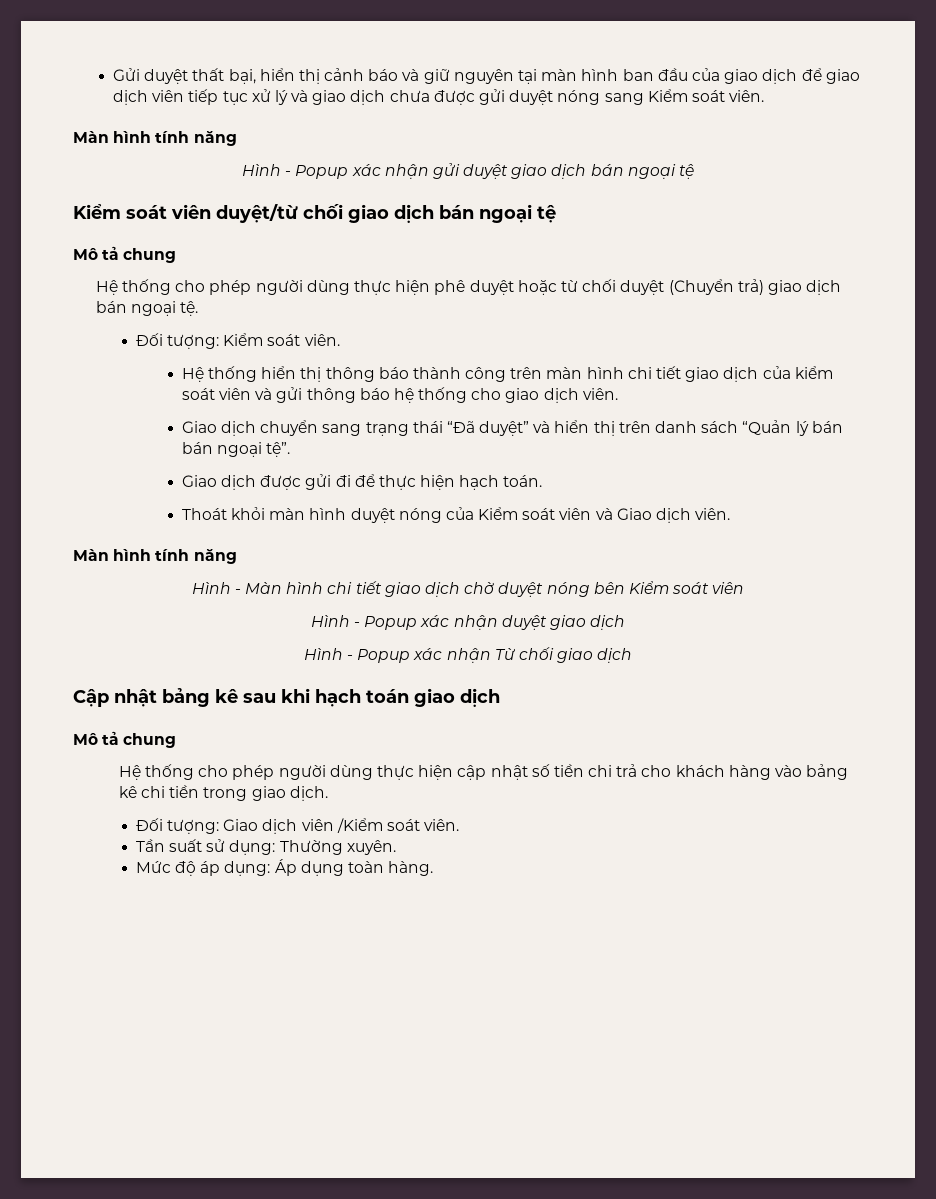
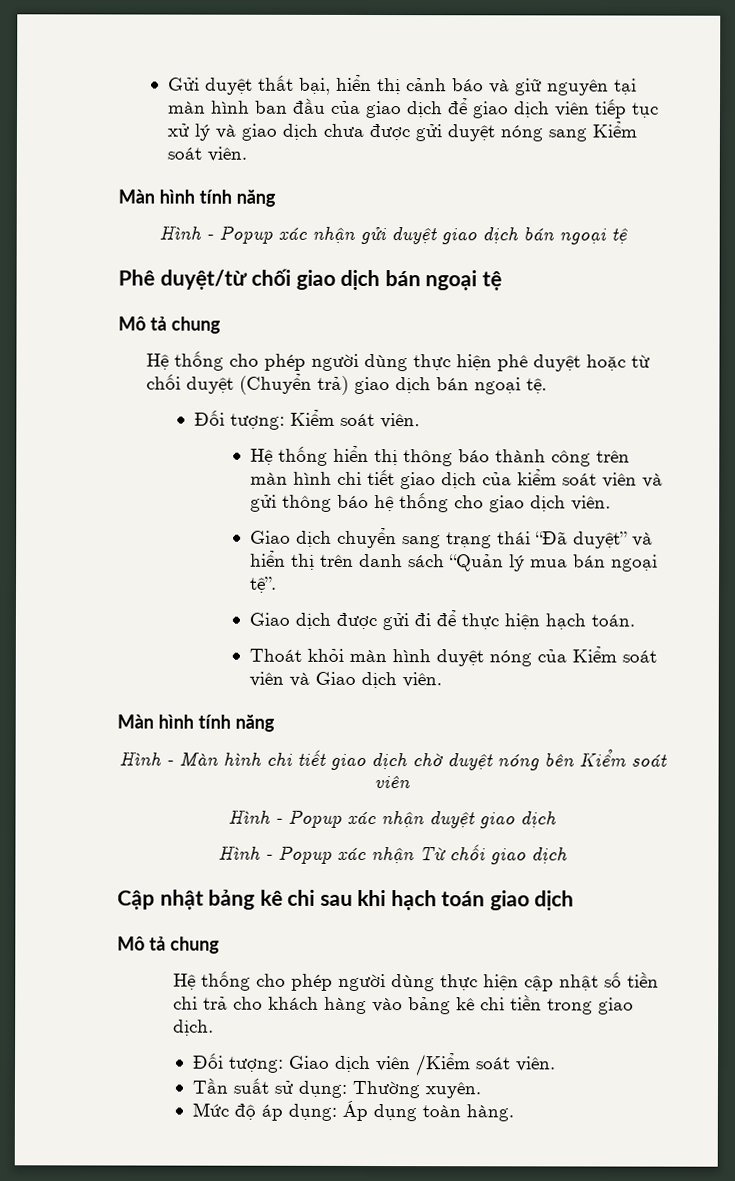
- Kiểm soát viên duyệt/từ chối giao dịch bán ngoại tệ
+ Phê duyệt/từ chối giao dịch bán ngoại tệ
- Giao dịch chuyển sang trạng thái “Đã duyệt” và hiển thị trên danh sách “Quản lý bán bán ngoại tệ”.
+ Giao dịch chuyển sang trạng thái “Đã duyệt” và hiển thị trên danh sách “Quản lý mua bán ngoại tệ”.
- Cập nhật bảng kê sau khi hạch toán giao dịch
+ Cập nhật bảng kê chi sau khi hạch toán giao dịch

